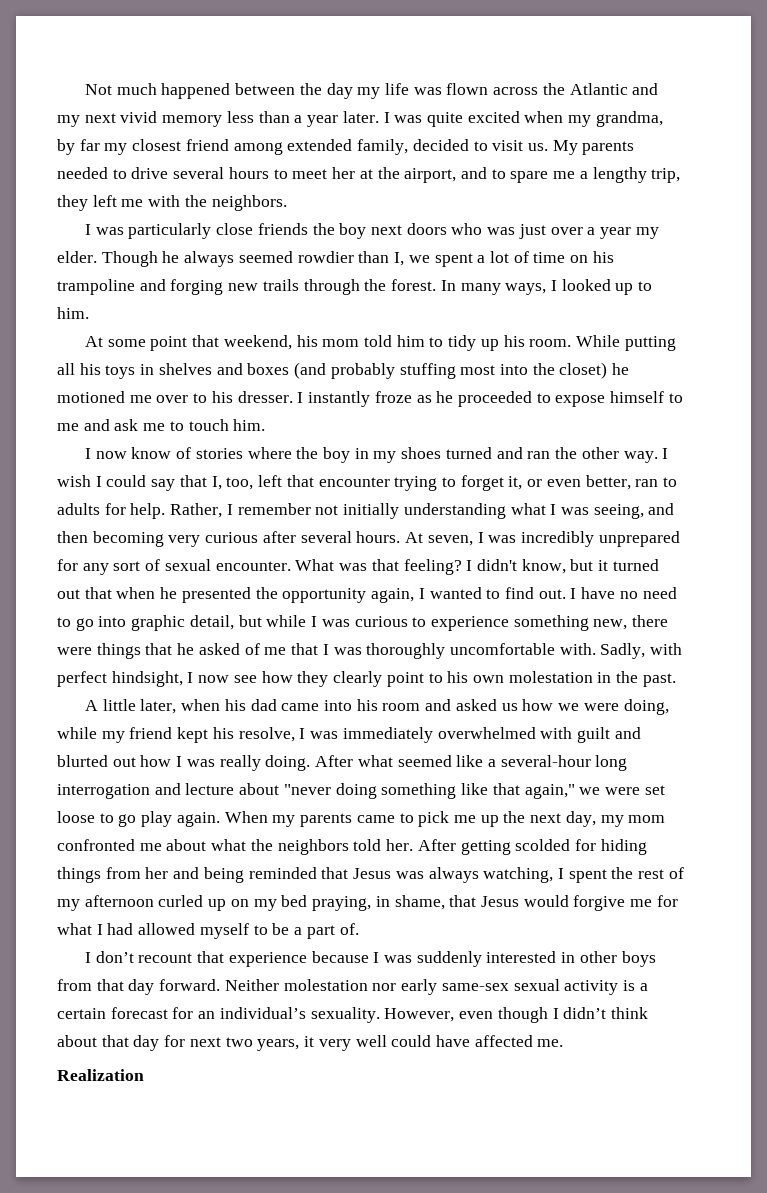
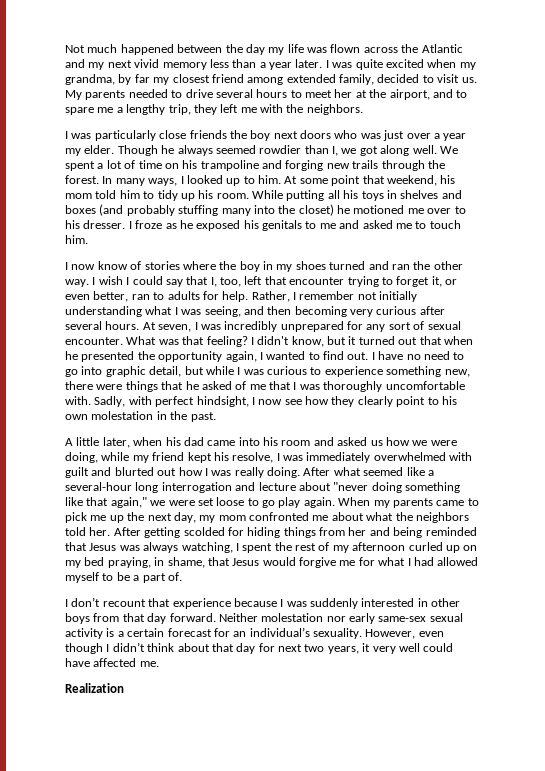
- Though he always seemed rowdier than I, we spent a lot of time on his trampoline and forging new trails through the forest.
+ Though he always seemed rowdier than I, we got along well. We spent a lot of time on his trampoline and forging new trails through the forest.
- In many ways, I looked up to him.
- At some point that weekend, his mom told him to tidy up his room.
+ In many ways, I looked up to him. At some point that weekend, his mom told him to tidy up his room.
- While putting all his toys in shelves and boxes (and probably stuffing most into the closet) he motioned me over to his dresser.
+ While putting all his toys in shelves and boxes (and probably stuffing many into the closet) he motioned me over to his dresser.
- I instantly froze as he proceeded to expose himself to me and ask me to touch him.
+ I froze as he exposed his genitals to me and asked me to touch him.

